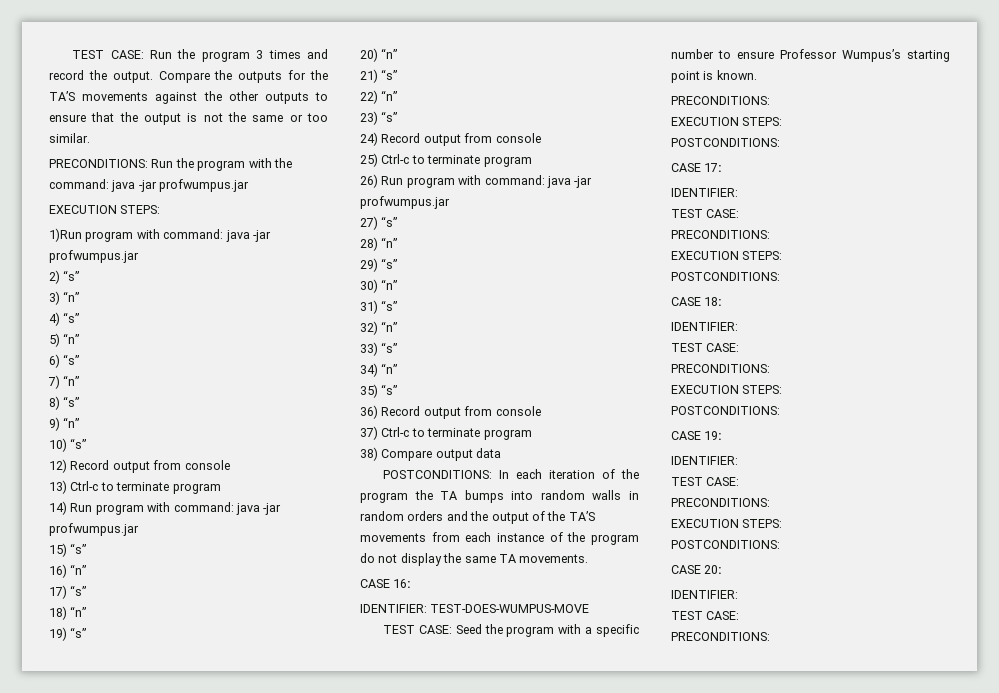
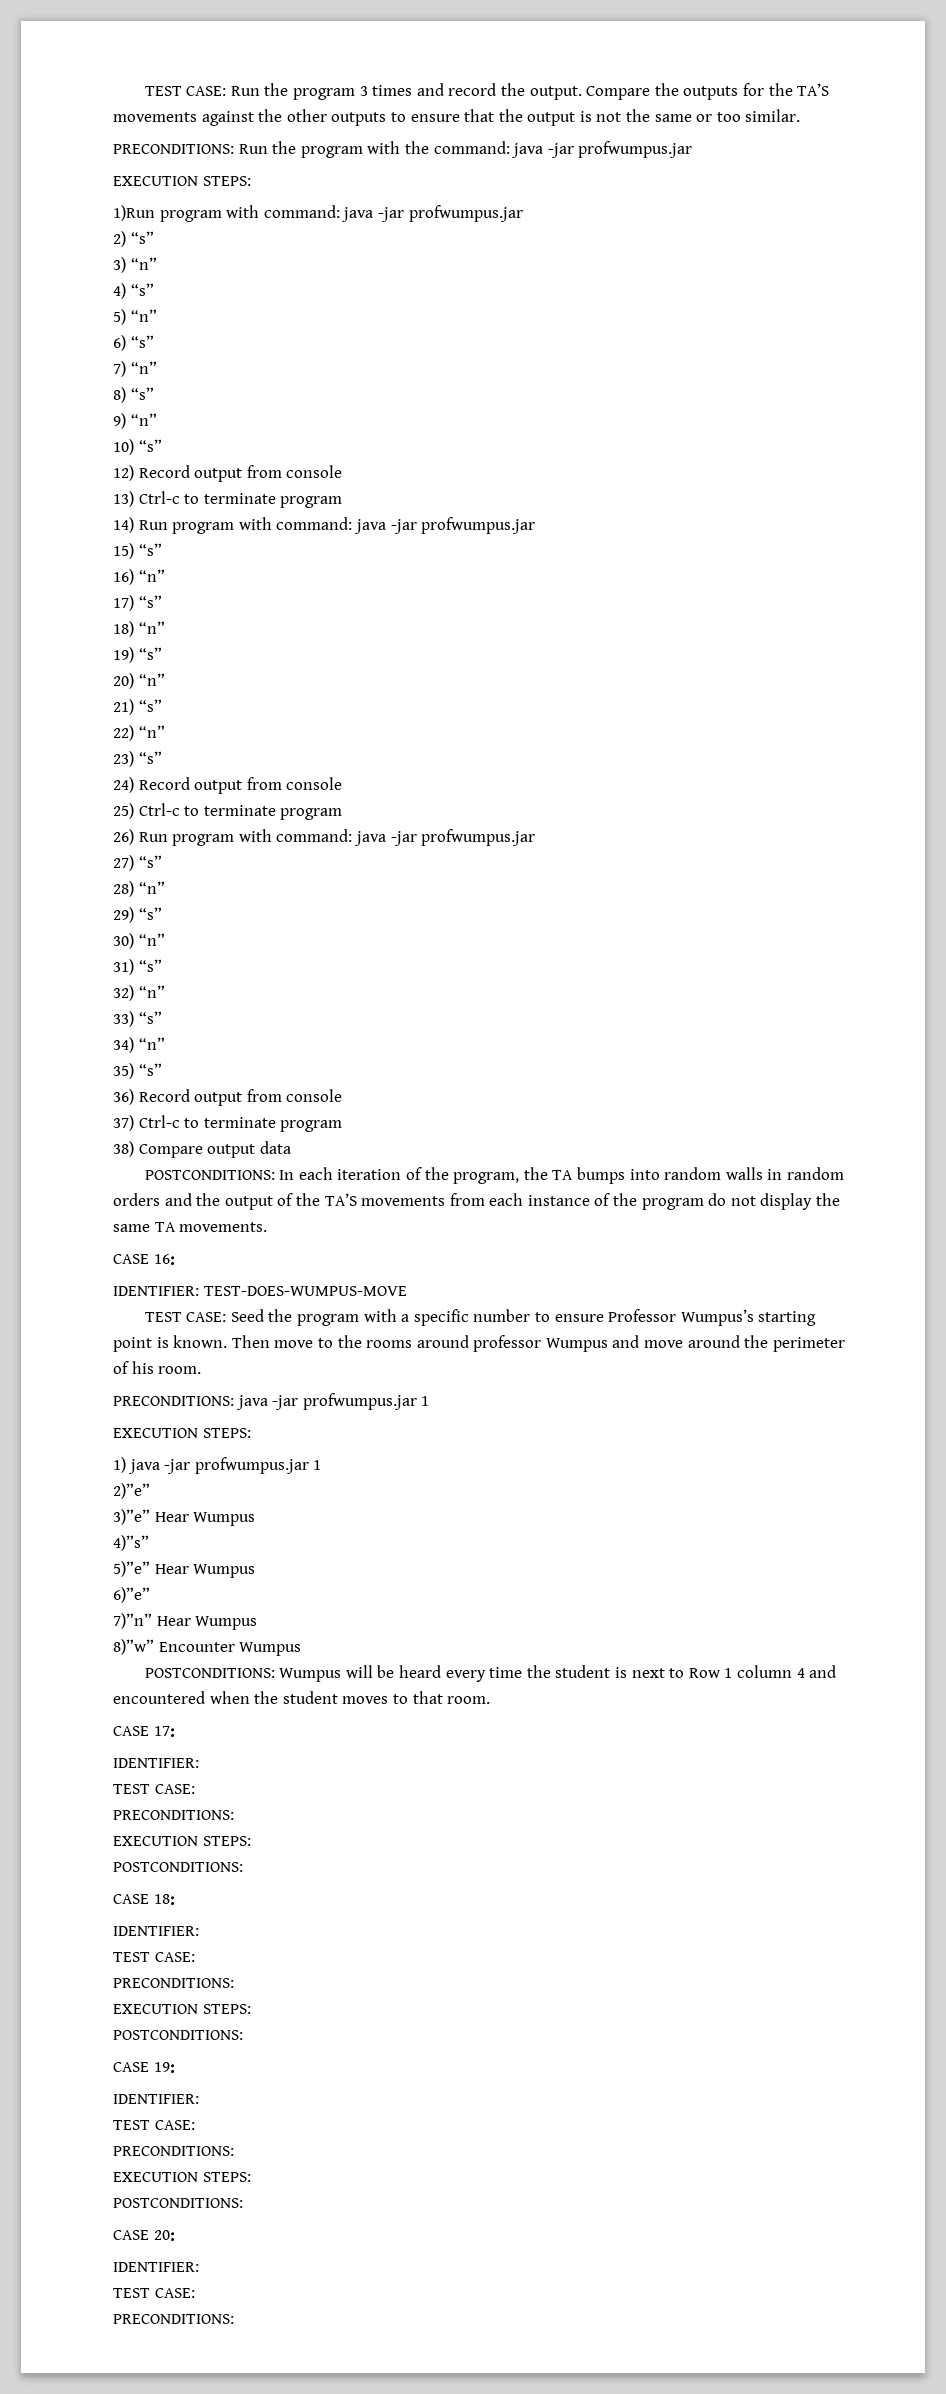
- POSTCONDITIONS: In each iteration of the program the TA bumps into random walls in random orders and the output of the TA’S movements from each instance of the program do not display the same TA movements.
+ POSTCONDITIONS: In each iteration of the program, the TA bumps into random walls in random orders and the output of the TA’S movements from each instance of the program do not display the same TA movements.
- TEST CASE: Seed the program with a specific number to ensure Professor Wumpus’s starting point is known.
- PRECONDITIONS:
+ TEST CASE: Seed the program with a specific number to ensure Professor Wumpus’s starting point is known. Then move to the rooms around professor Wumpus and move around the perimeter of his room.
+ PRECONDITIONS: java -jar profwumpus.jar 1
  EXECUTION STEPS:
- POSTCONDITIONS:
+ 1) java -jar profwumpus.jar 1
+ 2)”e”
+ 3)”e” Hear Wumpus
+ 4)”s”
+ 5)”e” Hear Wumpus
+ 6)”e”
+ 7)”n” Hear Wumpus
+ 8)”w” Encounter Wumpus
+ POSTCONDITIONS: Wumpus will be heard every time the student is next to Row 1 column 4 and encountered when the student moves to that room.

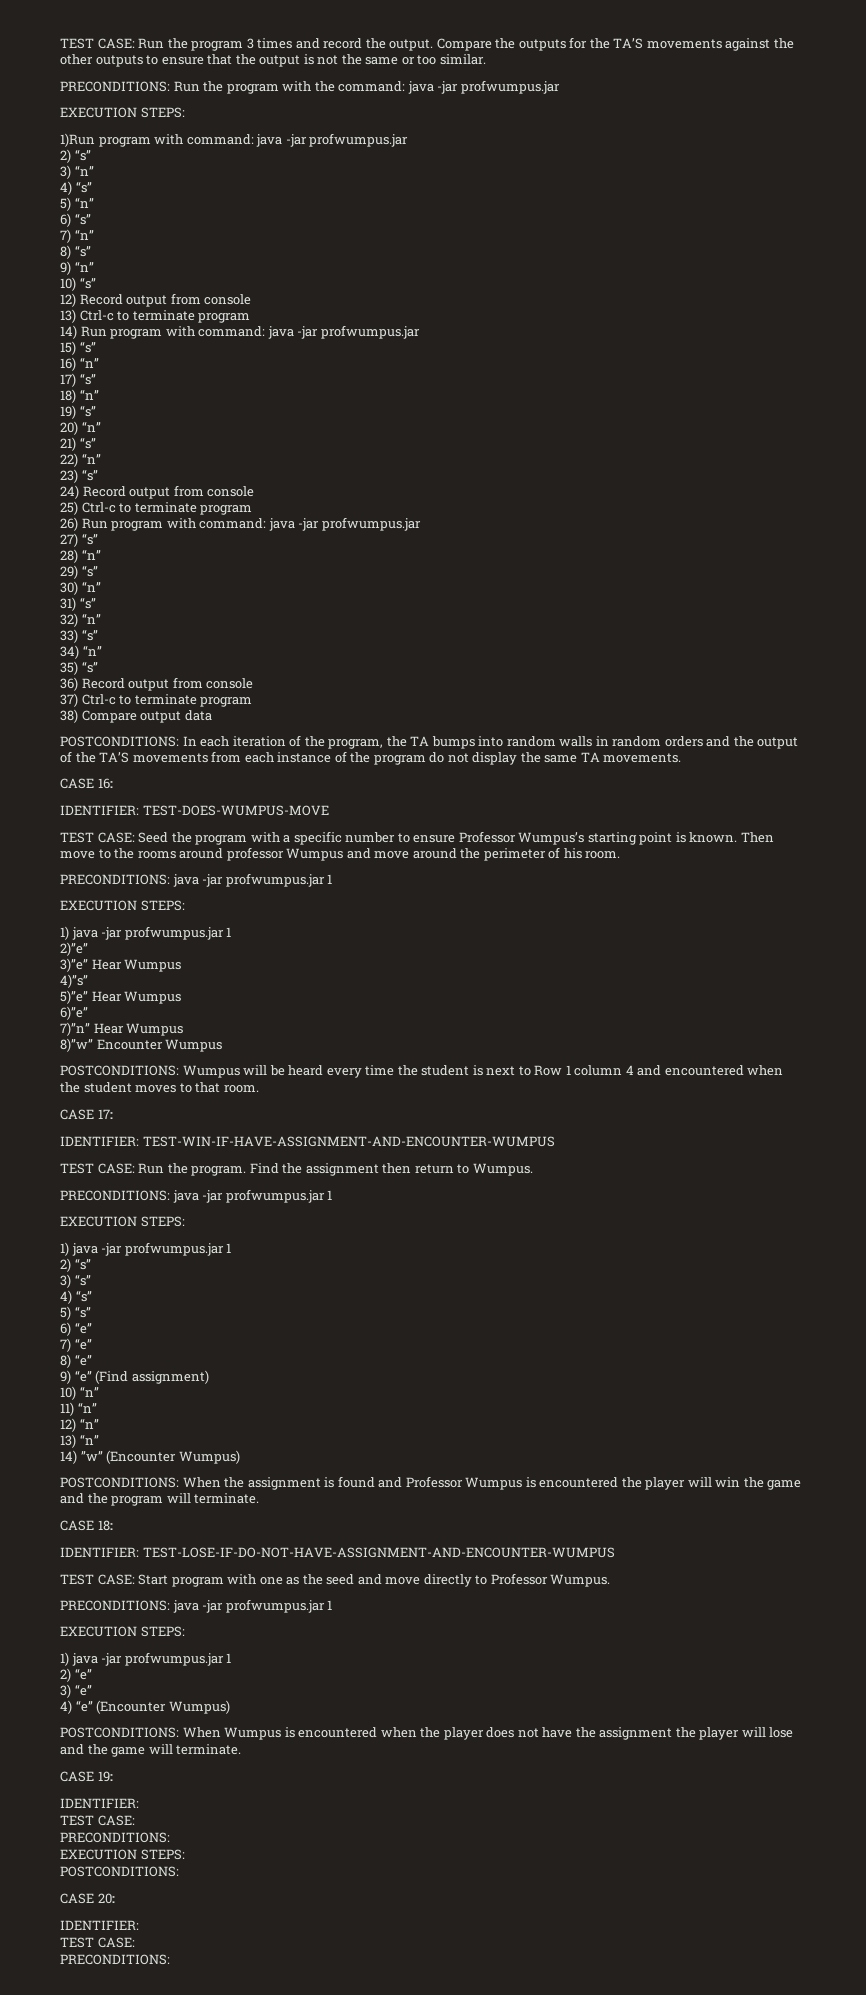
  CASE 17:
- IDENTIFIER:
- TEST CASE:
- PRECONDITIONS:
+ IDENTIFIER: TEST-WIN-IF-HAVE-ASSIGNMENT-AND-ENCOUNTER-WUMPUS
+ TEST CASE: Run the program. Find the assignment then return to Wumpus.
+ PRECONDITIONS: java -jar profwumpus.jar 1
  EXECUTION STEPS:
- POSTCONDITIONS:
+ 1) java -jar profwumpus.jar 1
+ 2) “s”
+ 3) “s”
+ 4) “s”
+ 5) “s”
+ 6) “e”
+ 7) “e”
+ 8) “e”
+ 9) “e” (Find assignment)
+ 10) “n”
+ 11) “n”
+ 12) “n”
+ 13) “n”
+ 14) ”w” (Encounter Wumpus)
+ POSTCONDITIONS: When the assignment is found and Professor Wumpus is encountered the player will win the game and the program will terminate.
  CASE 18:
- IDENTIFIER:
- TEST CASE:
- PRECONDITIONS:
+ IDENTIFIER: TEST-LOSE-IF-DO-NOT-HAVE-ASSIGNMENT-AND-ENCOUNTER-WUMPUS
+ TEST CASE: Start program with one as the seed and move directly to Professor Wumpus.
+ PRECONDITIONS: java -jar profwumpus.jar 1
  EXECUTION STEPS:
- POSTCONDITIONS:
+ 1) java -jar profwumpus.jar 1
+ 2) “e”
+ 3) “e”
+ 4) “e” (Encounter Wumpus)
+ POSTCONDITIONS: When Wumpus is encountered when the player does not have the assignment the player will lose and the game will terminate.

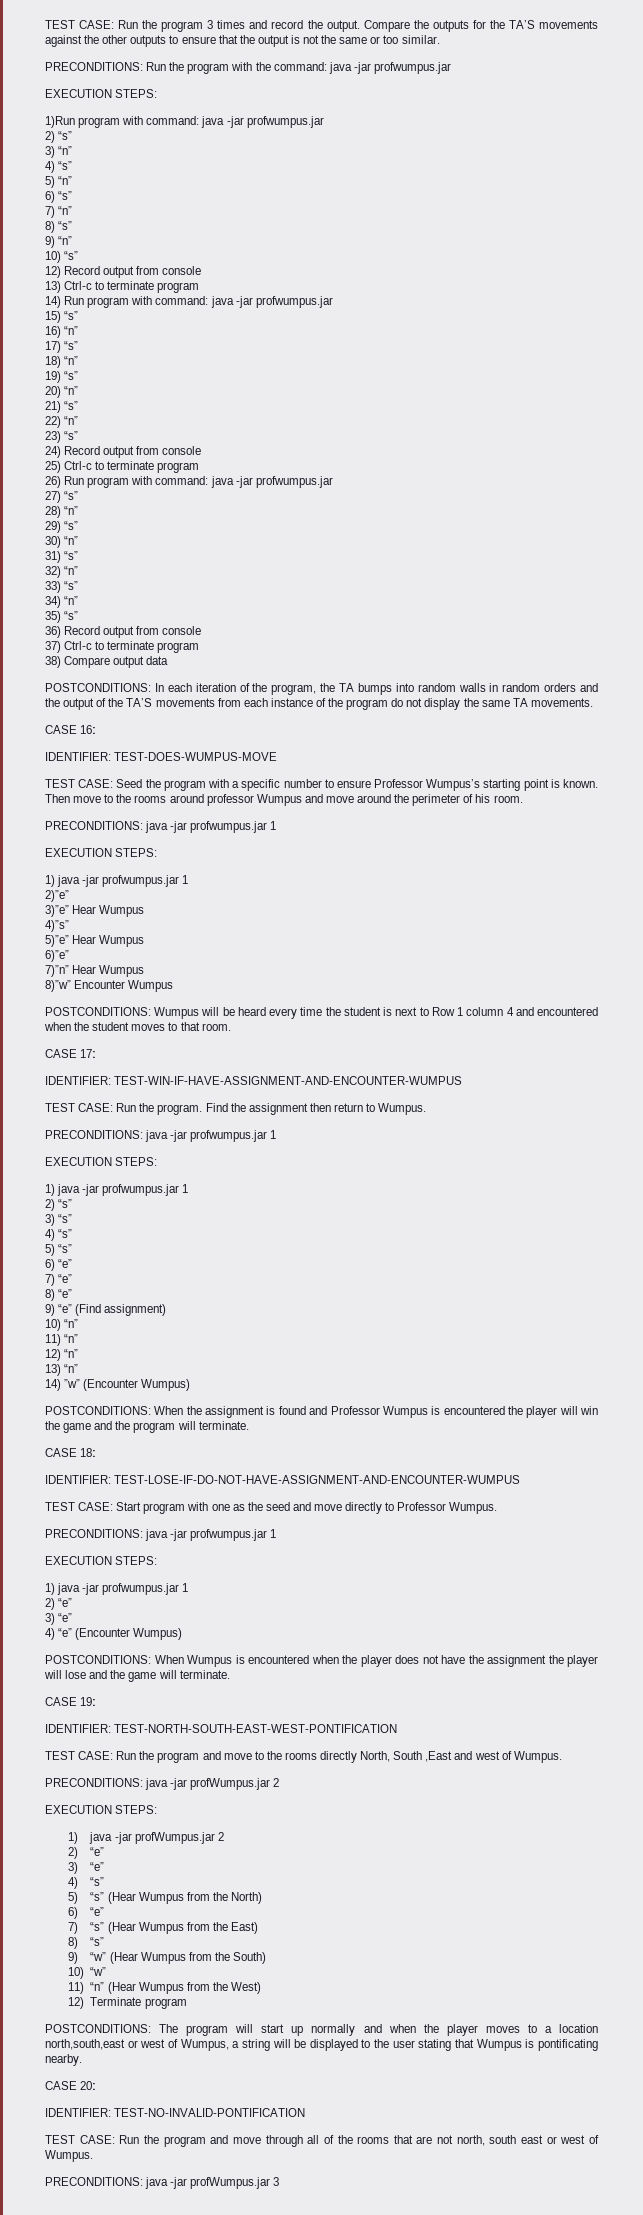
  CASE 19:
- IDENTIFIER:
- TEST CASE:
- PRECONDITIONS:
+ IDENTIFIER: TEST-NORTH-SOUTH-EAST-WEST-PONTIFICATION
+ TEST CASE: Run the program and move to the rooms directly North, South ,East and west of Wumpus.
+ PRECONDITIONS: java -jar profWumpus.jar 2
  EXECUTION STEPS:
- POSTCONDITIONS:
+ 1) java -jar profWumpus.jar 2
+ 2) “e”
+ 3) “e”
+ 4) “s”
+ 5) “s” (Hear Wumpus from the North)
+ 6) “e”
+ 7) “s” (Hear Wumpus from the East)
+ 8) “s”
+ 9) “w” (Hear Wumpus from the South)
+ 10) “w”
+ 11) “n” (Hear Wumpus from the West)
+ 12) Terminate program
+ POSTCONDITIONS: The program will start up normally and when the player moves to a location north,south,east or west of Wumpus, a string will be displayed to the user stating that Wumpus is pontificating nearby.
  CASE 20:
- IDENTIFIER:
- TEST CASE:
- PRECONDITIONS:
+ IDENTIFIER: TEST-NO-INVALID-PONTIFICATION
+ TEST CASE: Run the program and move through all of the rooms that are not north, south east or west of Wumpus.
+ PRECONDITIONS: java -jar profWumpus.jar 3

